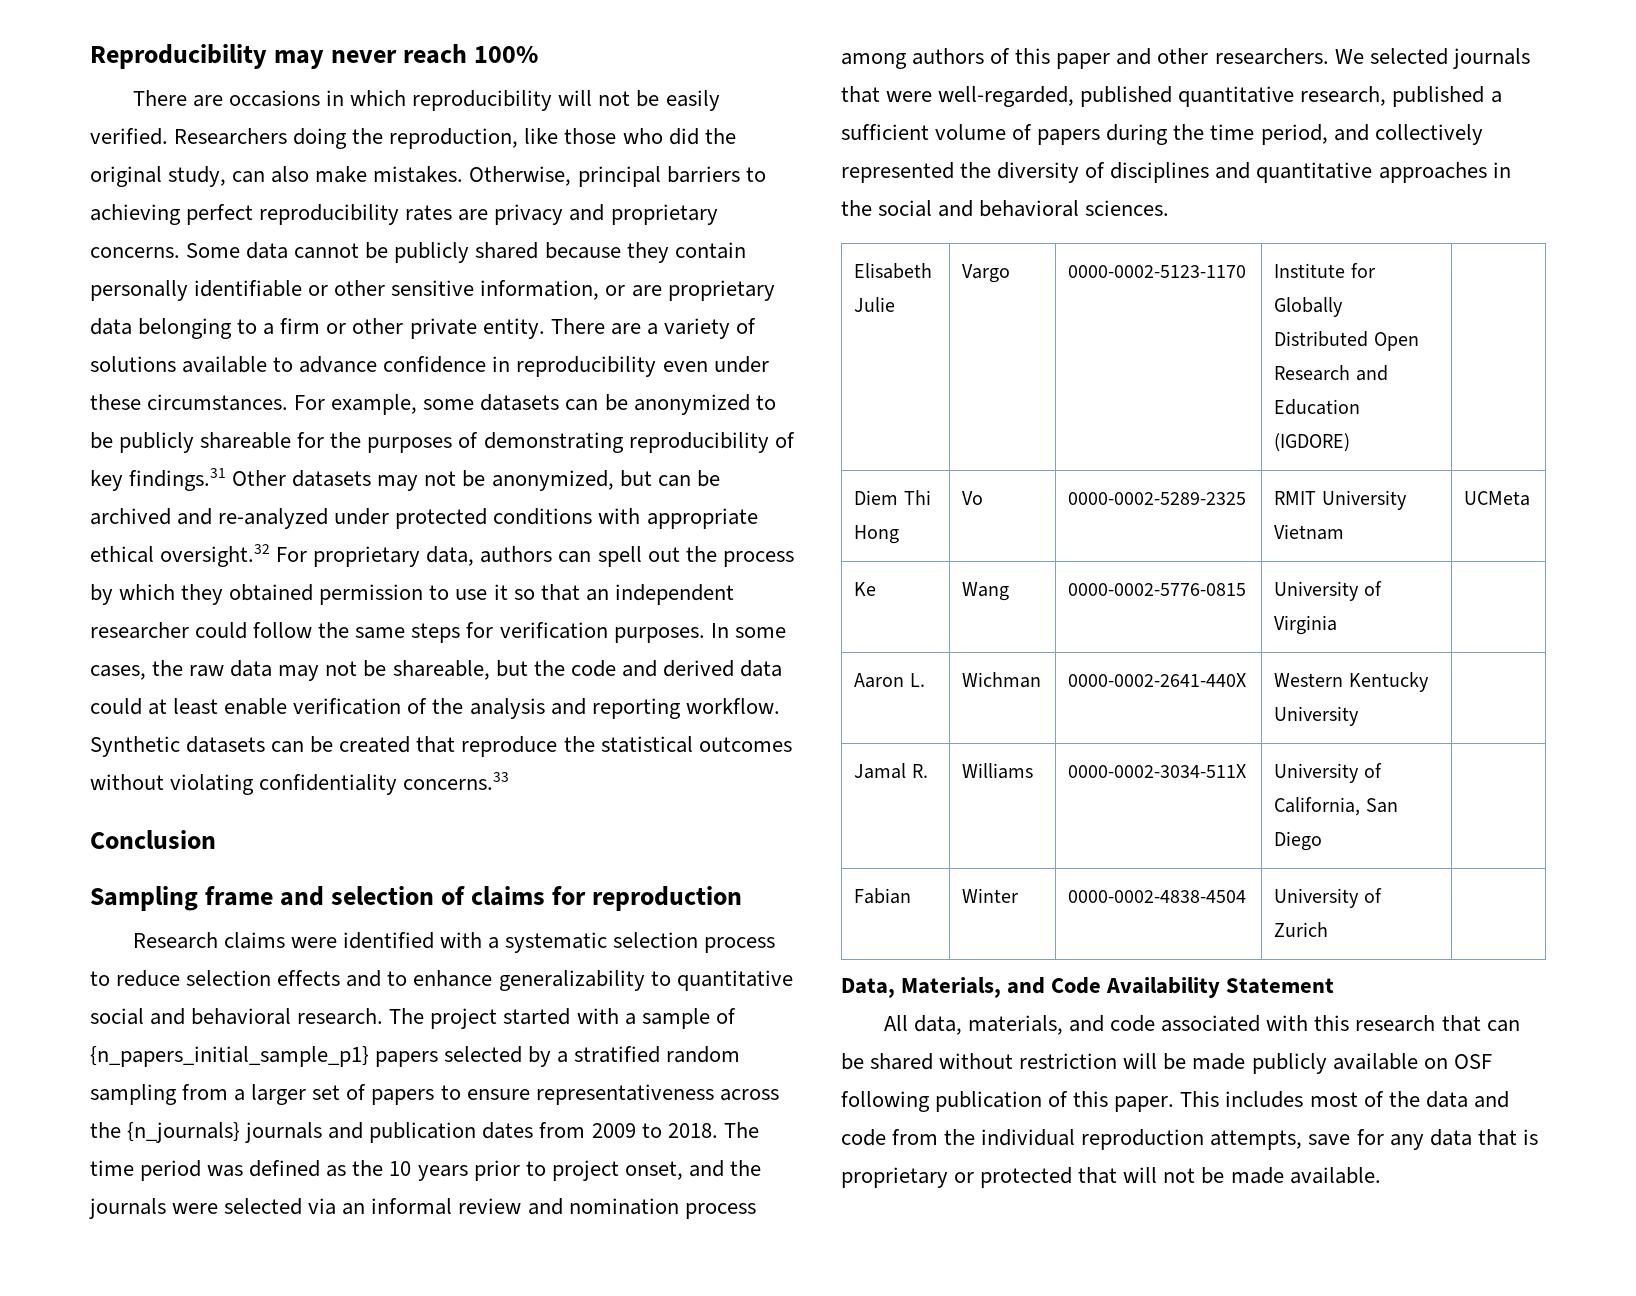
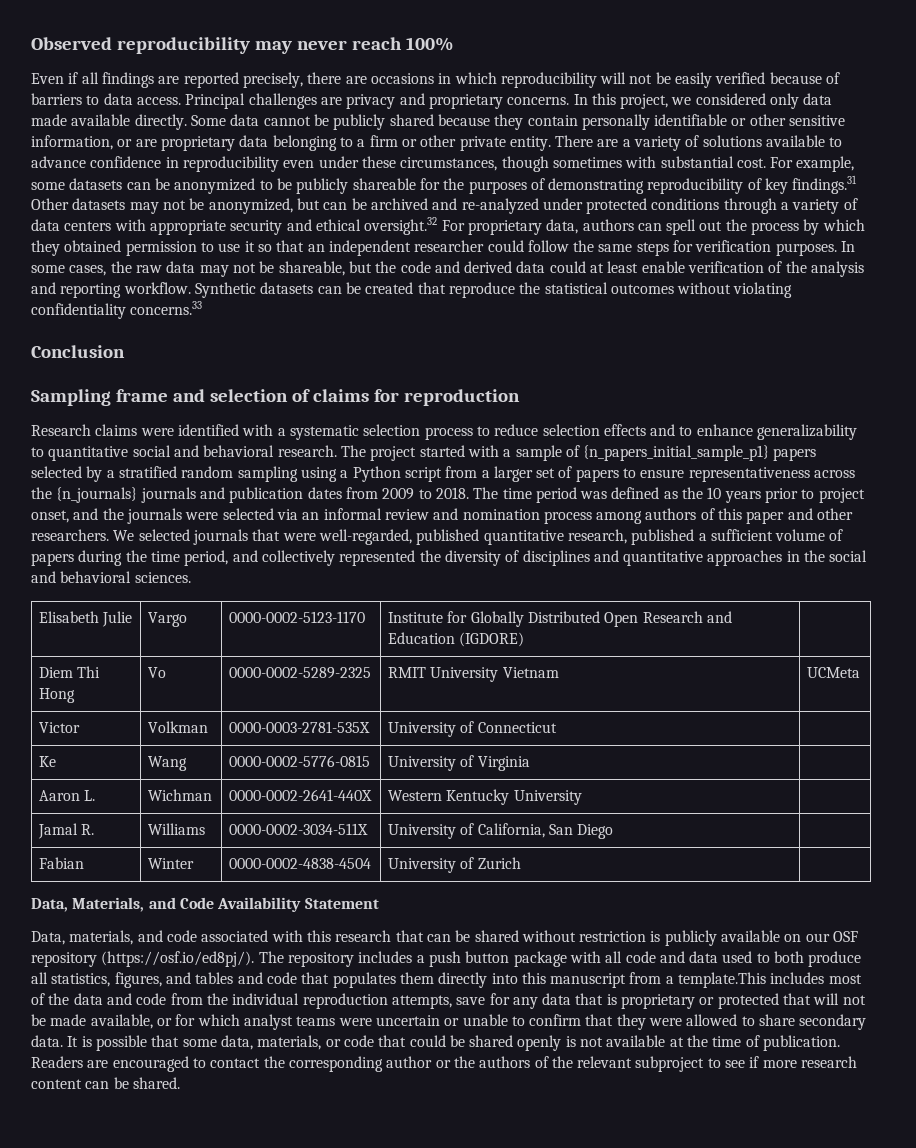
- Reproducibility may never reach 100%
+ Observed reproducibility may never reach 100%
- There are occasions in which reproducibility will not be easily verified. Researchers doing the reproduction, like those who did the original study, can also make mistakes. Otherwise, principal barriers to achieving perfect reproducibility rates are privacy and proprietary concerns.
+ Even if all findings are reported precisely, there are occasions in which reproducibility will not be easily verified because of barriers to data access. Principal challenges are privacy and proprietary concerns.
+ In this project, we considered only data made available directly.
- There are a variety of solutions available to advance confidence in reproducibility even under these circumstances.
+ There are a variety of solutions available to advance confidence in reproducibility even under these circumstances, though sometimes with substantial cost.
- For example, some datasets can be anonymized to be publicly shareable for the purposes of demonstrating reproducibility of key findings.31 Other datasets may not be anonymized, but can be archived and re-analyzed under protected conditions with appropriate ethical oversight.32 For proprietary data, authors can spell out the process by which they obtained permission to use it so that an independent researcher could follow the same steps for verification purposes.
+ For example, some datasets can be anonymized to be publicly shareable for the purposes of demonstrating reproducibility of key findings.31 Other datasets may not be anonymized, but can be archived and re-analyzed under protected conditions through a variety of data centers with appropriate security and ethical oversight.32 For proprietary data, authors can spell out the process by which they obtained permission to use it so that an independent researcher could follow the same steps for verification purposes.
- The project started with a sample of {n_papers_initial_sample_p1} papers selected by a stratified random sampling from a larger set of papers to ensure representativeness across the {n_journals} journals and publication dates from 2009 to 2018.
+ The project started with a sample of {n_papers_initial_sample_p1} papers selected by a stratified random sampling using a Python script from a larger set of papers to ensure representativeness across the {n_journals} journals and publication dates from 2009 to 2018.
+ Victor | Volkman | 0000-0003-2781-535X | University of Connecticut |
- All data, materials, and code associated with this research that can be shared without restriction will be made publicly available on OSF following publication of this paper. This includes most of the data and code from the individual reproduction attempts, save for any data that is proprietary or protected that will not be made available.
+ Data, materials, and code associated with this research that can be shared without restriction is publicly available on our OSF repository (https://osf.io/ed8pj/). The repository includes a push button package with all code and data used to both produce all statistics, figures, and tables and code that populates them directly into this manuscript from a template.This includes most of the data and code from the individual reproduction attempts, save for any data that is proprietary or protected that will not be made available, or for which analyst teams were uncertain or unable to confirm that they were allowed to share secondary data. It is possible that some data, materials, or code that could be shared openly is not available at the time of publication. Readers are encouraged to contact the corresponding author or the authors of the relevant subproject to see if more research content can be shared.

